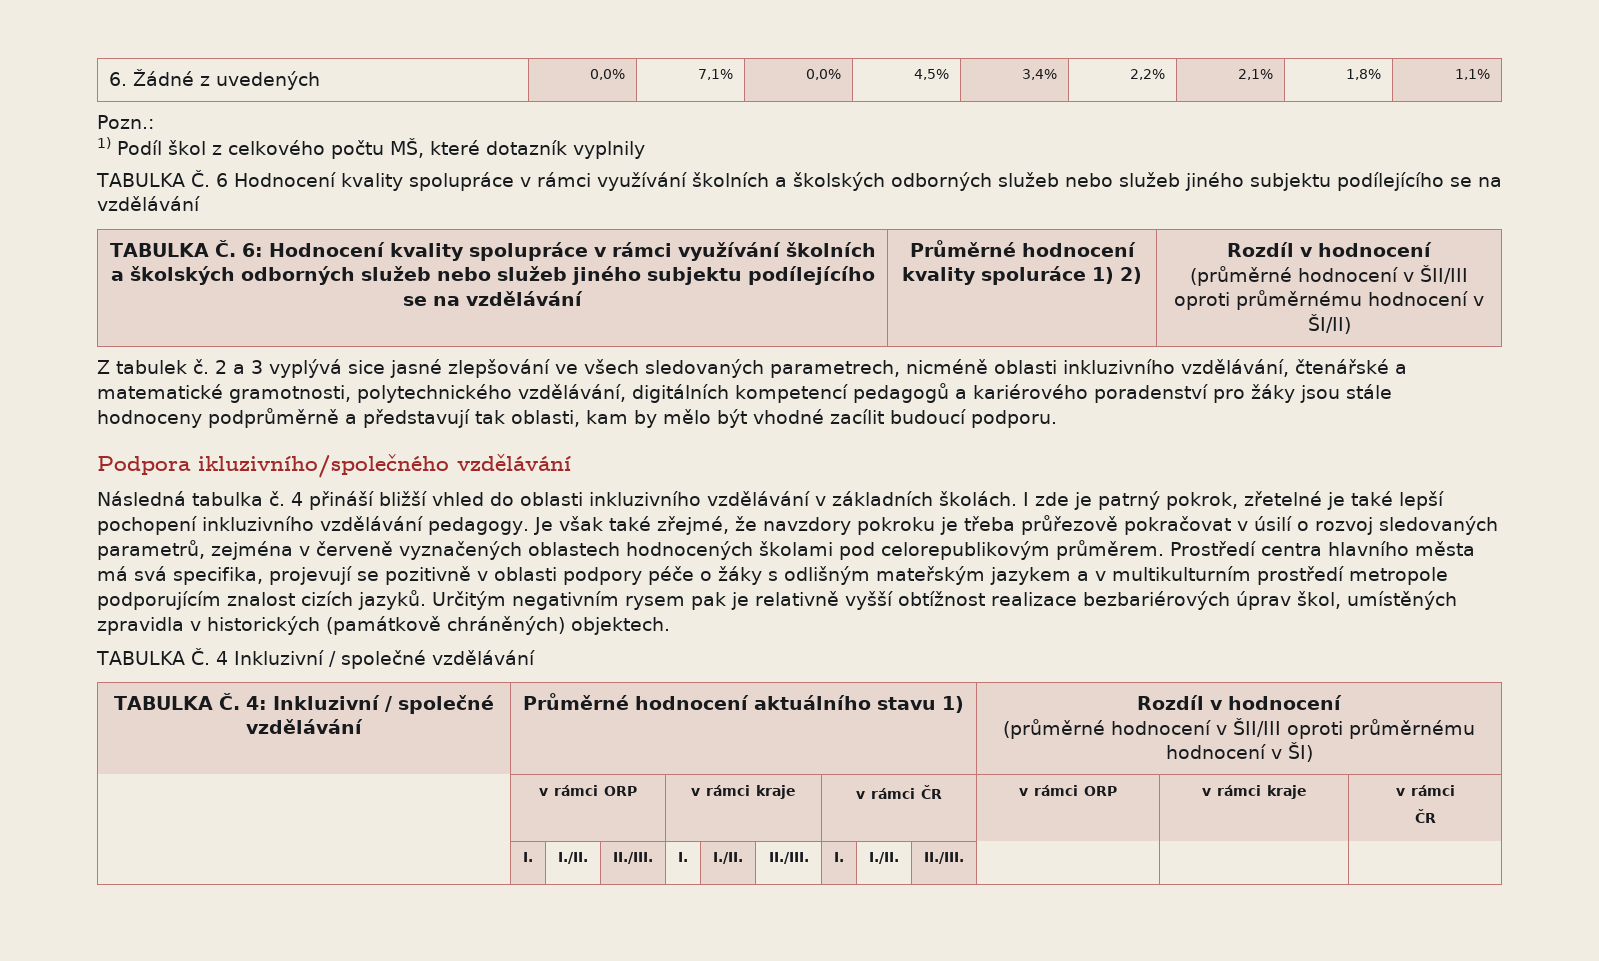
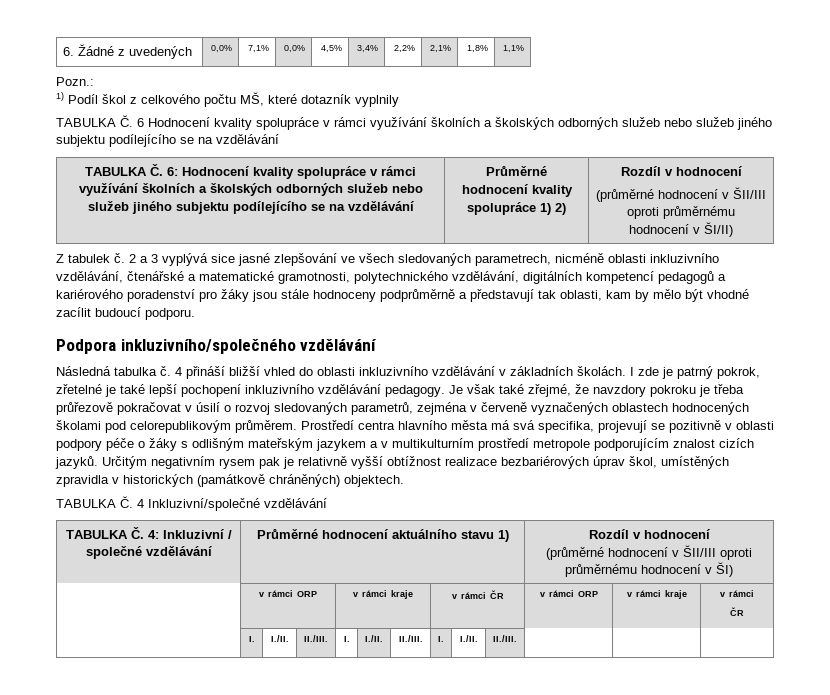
- TABULKA Č. 6: Hodnocení kvality spolupráce v rámci využívání školních a školských odborných služeb nebo služeb jiného subjektu podílejícího se na vzdělávání | Průměrné hodnocení kvality spoluráce 1) 2) | Rozdíl v hodnocení
+ TABULKA Č. 6: Hodnocení kvality spolupráce v rámci využívání školních a školských odborných služeb nebo služeb jiného subjektu podílejícího se na vzdělávání | Průměrné hodnocení kvality spolupráce 1) 2) | Rozdíl v hodnocení
- Podpora ikluzivního/společného vzdělávání
+ Podpora inkluzivního/společného vzdělávání
- TABULKA Č. 4 Inkluzivní / společné vzdělávání
+ TABULKA Č. 4 Inkluzivní/společné vzdělávání

